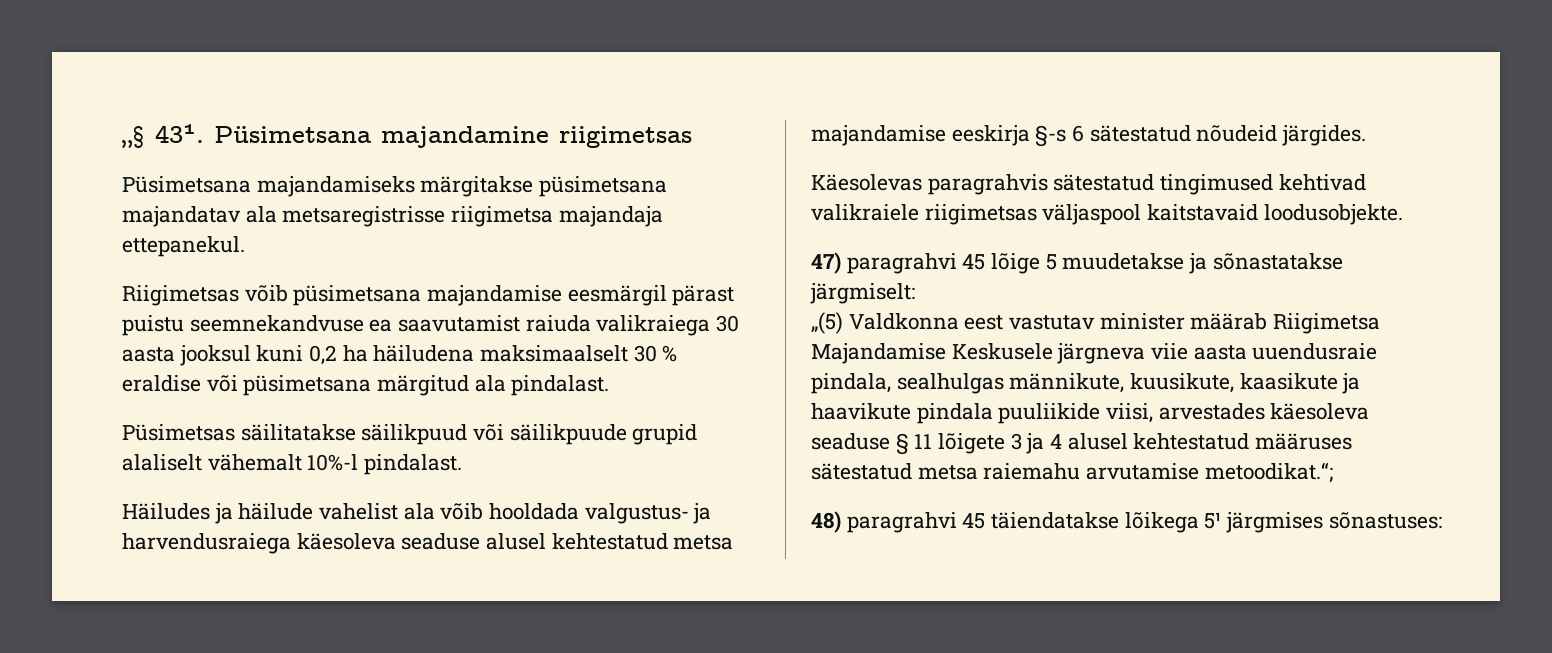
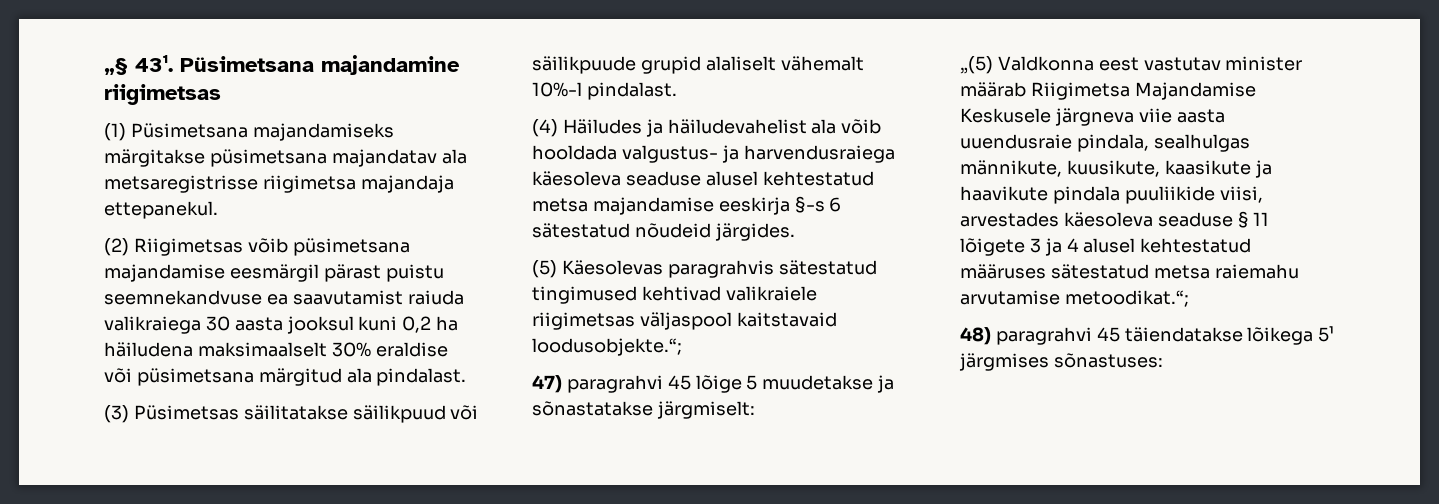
- Püsimetsana majandamiseks märgitakse püsimetsana majandatav ala metsaregistrisse riigimetsa majandaja ettepanekul.
+ (1) Püsimetsana majandamiseks märgitakse püsimetsana majandatav ala metsaregistrisse riigimetsa majandaja ettepanekul.
- Riigimetsas võib püsimetsana majandamise eesmärgil pärast puistu seemnekandvuse ea saavutamist raiuda valikraiega 30 aasta jooksul kuni 0,2 ha häiludena maksimaalselt 30 % eraldise või püsimetsana märgitud ala pindalast.
+ (2) Riigimetsas võib püsimetsana majandamise eesmärgil pärast puistu seemnekandvuse ea saavutamist raiuda valikraiega 30 aasta jooksul kuni 0,2 ha häiludena maksimaalselt 30% eraldise või püsimetsana märgitud ala pindalast.
- Püsimetsas säilitatakse säilikpuud või säilikpuude grupid alaliselt vähemalt 10%-l pindalast.
+ (3) Püsimetsas säilitatakse säilikpuud või säilikpuude grupid alaliselt vähemalt 10%-l pindalast.
- Häiludes ja häilude vahelist ala võib hooldada valgustus- ja harvendusraiega käesoleva seaduse alusel kehtestatud metsa majandamise eeskirja §-s 6 sätestatud nõudeid järgides.
+ (4) Häiludes ja häiludevahelist ala võib hooldada valgustus- ja harvendusraiega käesoleva seaduse alusel kehtestatud metsa majandamise eeskirja §-s 6 sätestatud nõudeid järgides.
- Käesolevas paragrahvis sätestatud tingimused kehtivad valikraiele riigimetsas väljaspool kaitstavaid loodusobjekte.
+ (5) Käesolevas paragrahvis sätestatud tingimused kehtivad valikraiele riigimetsas väljaspool kaitstavaid loodusobjekte.“;

